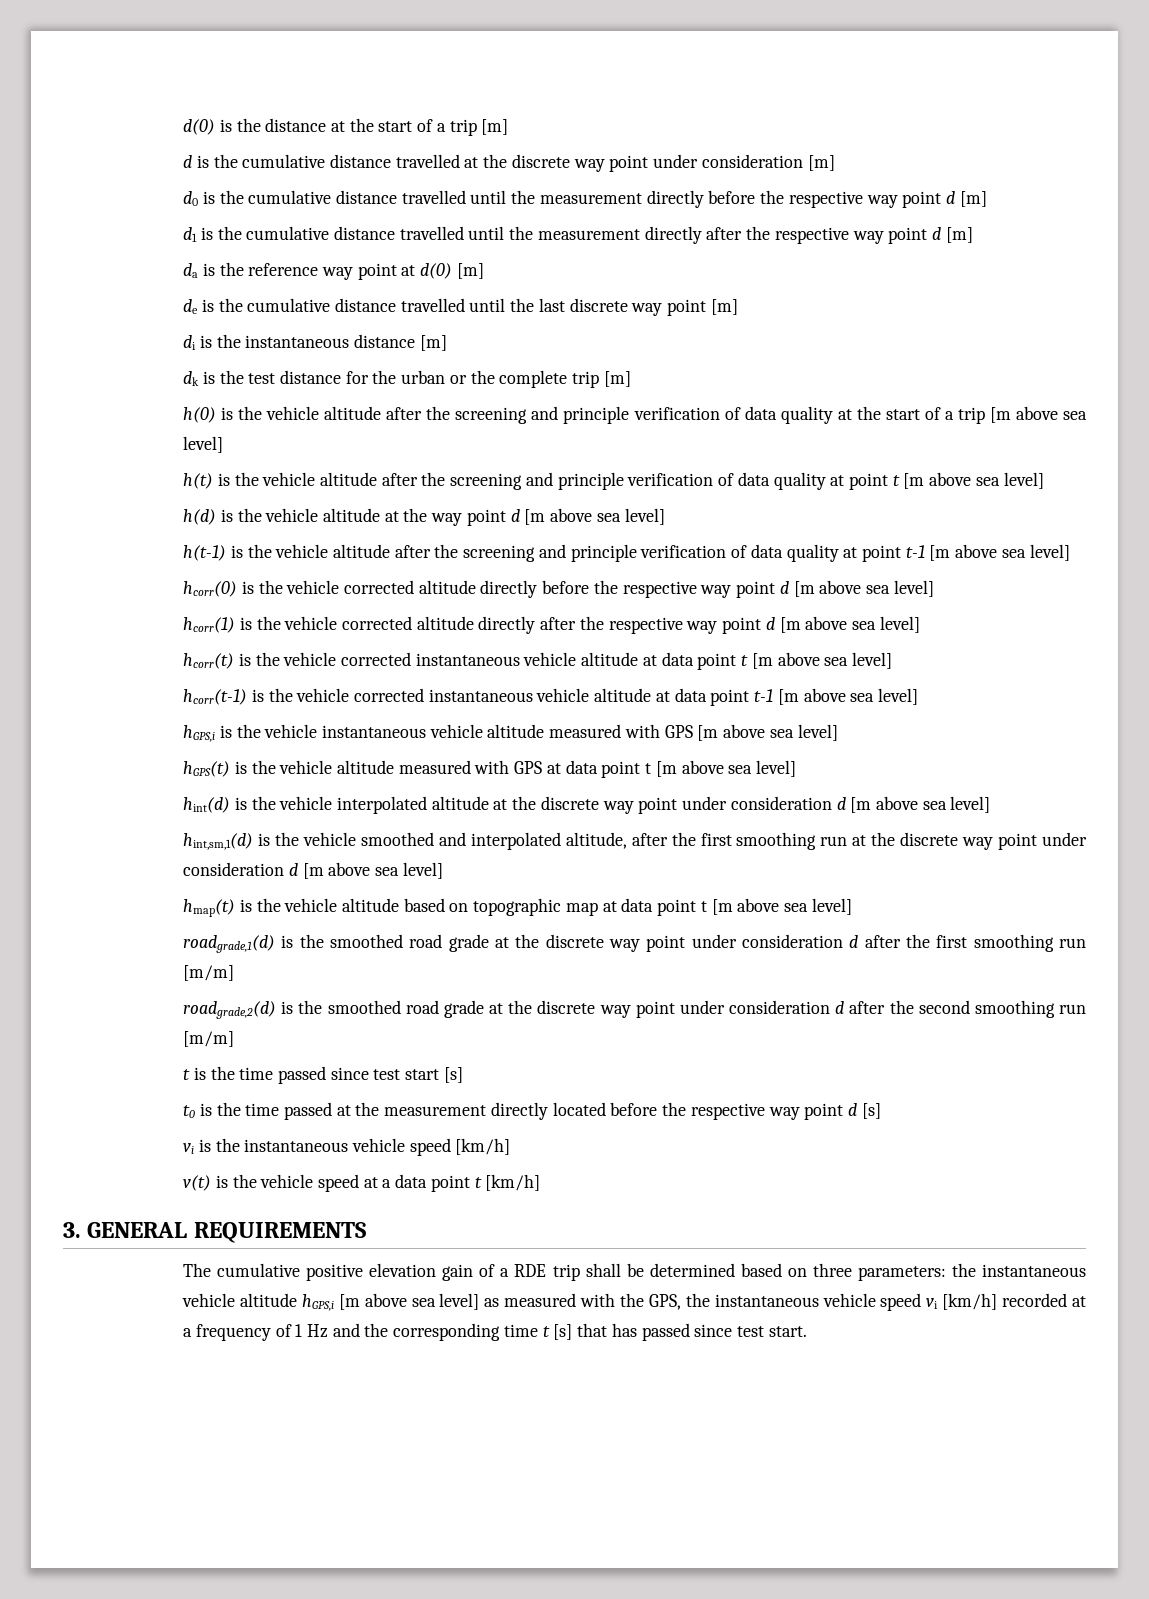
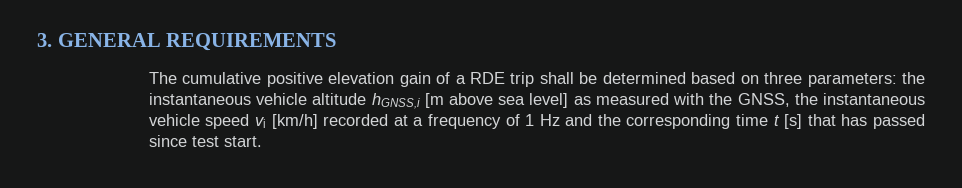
- d(0) is the distance at the start of a trip [m]
- d is the cumulative distance travelled at the discrete way point under consideration [m]
- d0 is the cumulative distance travelled until the measurement directly before the respective way point d [m]
- d1 is the cumulative distance travelled until the measurement directly after the respective way point d [m]
- da is the reference way point at d(0) [m]
- de is the cumulative distance travelled until the last discrete way point [m]
- di is the instantaneous distance [m]
- dk is the test distance for the urban or the complete trip [m]
- h(0) is the vehicle altitude after the screening and principle verification of data quality at the start of a trip [m above sea level]
- h(t) is the vehicle altitude after the screening and principle verification of data quality at point t [m above sea level]
- h(d) is the vehicle altitude at the way point d [m above sea level]
- h(t-1) is the vehicle altitude after the screening and principle verification of data quality at point t-1 [m above sea level]
- hcorr(0) is the vehicle corrected altitude directly before the respective way point d [m above sea level]
- hcorr(1) is the vehicle corrected altitude directly after the respective way point d [m above sea level]
- hcorr(t) is the vehicle corrected instantaneous vehicle altitude at data point t [m above sea level]
- hcorr(t-1) is the vehicle corrected instantaneous vehicle altitude at data point t-1 [m above sea level]
- hGPS,i is the vehicle instantaneous vehicle altitude measured with GPS [m above sea level]
- hGPS(t) is the vehicle altitude measured with GPS at data point t [m above sea level]
- hint(d) is the vehicle interpolated altitude at the discrete way point under consideration d [m above sea level]
- hint,sm,1(d) is the vehicle smoothed and interpolated altitude, after the first smoothing run at the discrete way point under consideration d [m above sea level]
- hmap(t) is the vehicle altitude based on topographic map at data point t [m above sea level]
- roadgrade,1(d) is the smoothed road grade at the discrete way point under consideration d after the first smoothing run [m/m]
- roadgrade,2(d) is the smoothed road grade at the discrete way point under consideration d after the second smoothing run [m/m]
- t is the time passed since test start [s]
- t0 is the time passed at the measurement directly located before the respective way point d [s]
- vi is the instantaneous vehicle speed [km/h]
- v(t) is the vehicle speed at a data point t [km/h]
- The cumulative positive elevation gain of a RDE trip shall be determined based on three parameters: the instantaneous vehicle altitude hGPS,i [m above sea level] as measured with the GPS, the instantaneous vehicle speed vi [km/h] recorded at a frequency of 1 Hz and the corresponding time t [s] that has passed since test start.
+ The cumulative positive elevation gain of a RDE trip shall be determined based on three parameters: the instantaneous vehicle altitude hGNSS,i [m above sea level] as measured with the GNSS, the instantaneous vehicle speed vi [km/h] recorded at a frequency of 1 Hz and the corresponding time t [s] that has passed since test start.

